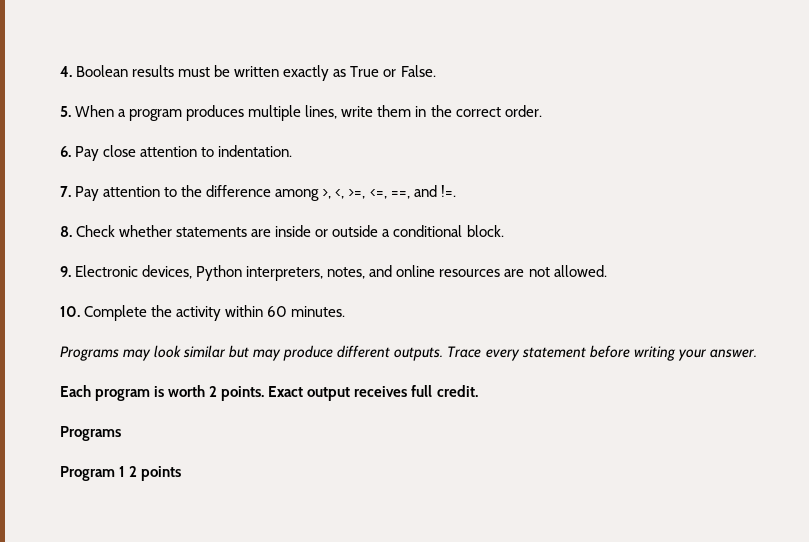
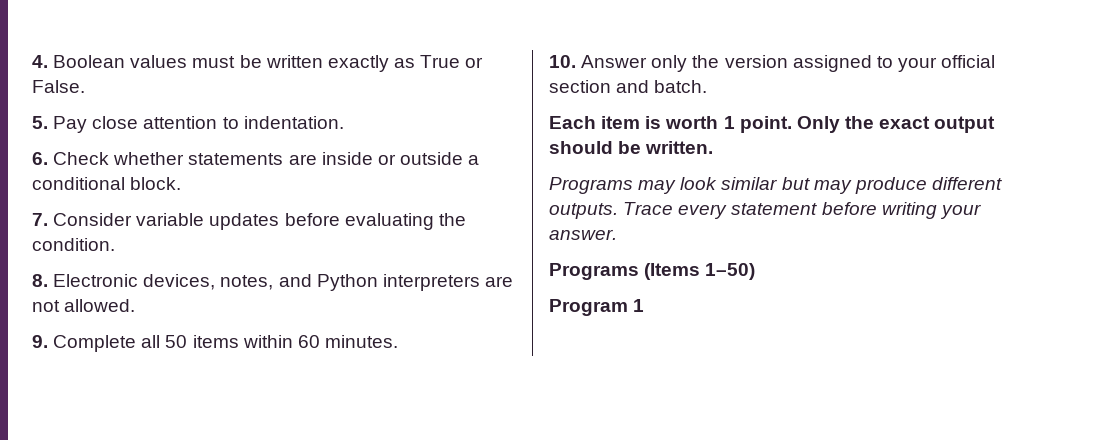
- 4. Boolean results must be written exactly as True or False.
+ 4. Boolean values must be written exactly as True or False.
- 5. When a program produces multiple lines, write them in the correct order.
- 6. Pay close attention to indentation.
+ 5. Pay close attention to indentation.
- 7. Pay attention to the difference among >, <, >=, <=, ==, and !=.
- 8. Check whether statements are inside or outside a conditional block.
+ 6. Check whether statements are inside or outside a conditional block.
- 9. Electronic devices, Python interpreters, notes, and online resources are not allowed.
- 10. Complete the activity within 60 minutes.
+ 7. Consider variable updates before evaluating the condition.
+ 8. Electronic devices, notes, and Python interpreters are not allowed.
+ 9. Complete all 50 items within 60 minutes.
+ 10. Answer only the version assigned to your official section and batch.
+ Each item is worth 1 point. Only the exact output should be written.
- Each program is worth 2 points. Exact output receives full credit.
- Programs
+ Programs (Items 1–50)
- Program 1 2 points
+ Program 1

